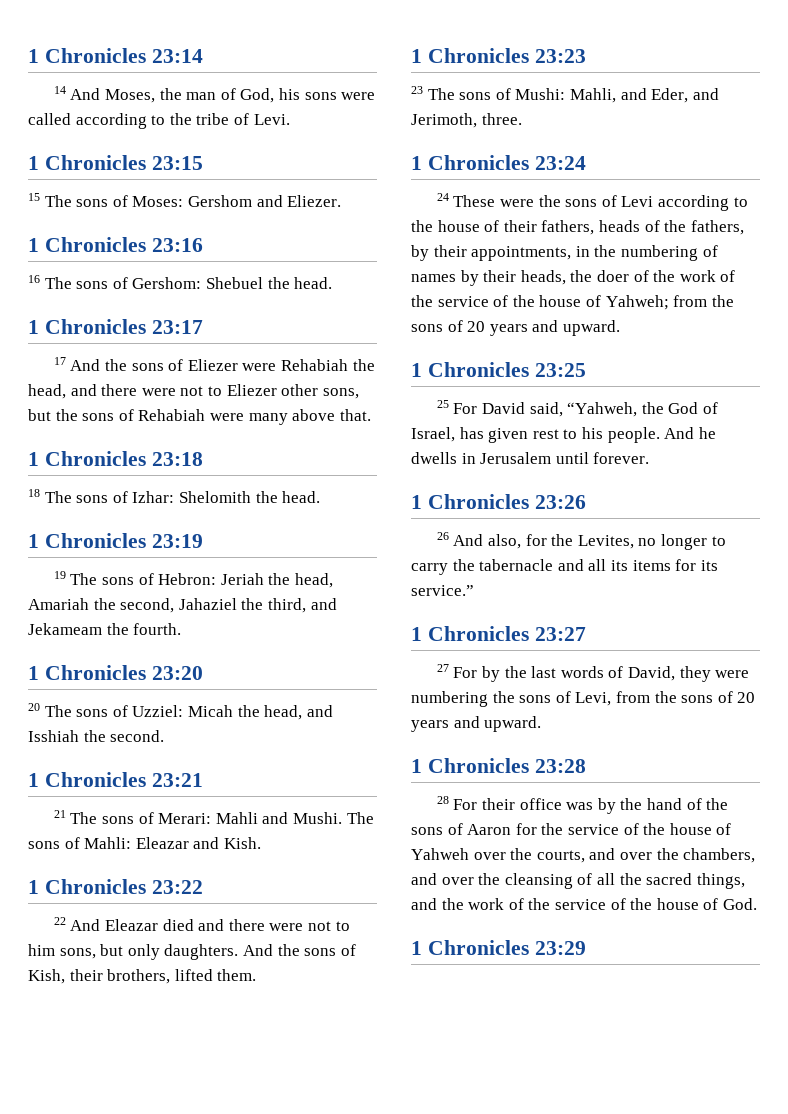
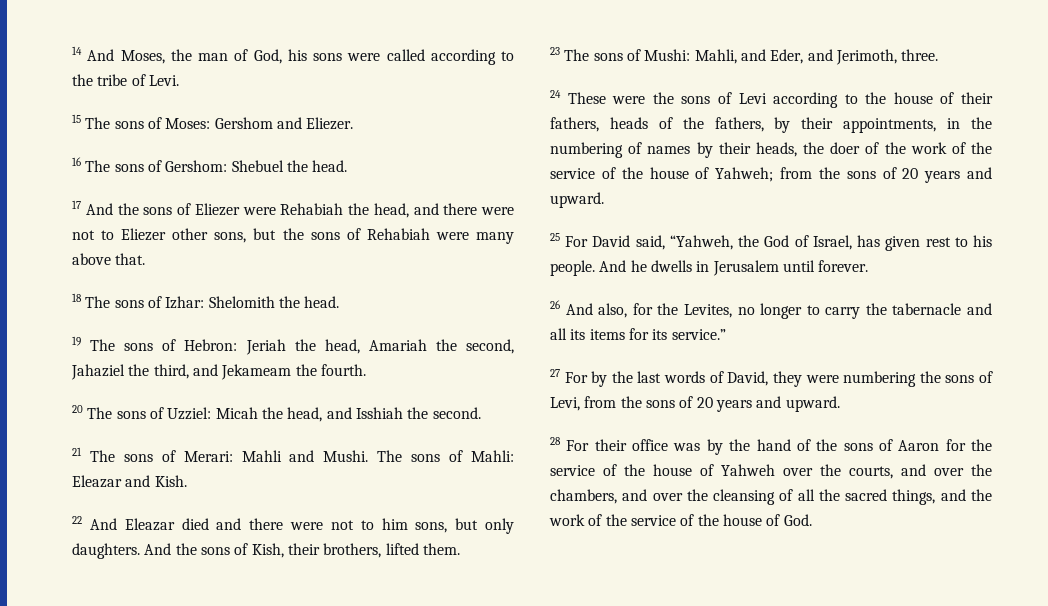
- 1 Chronicles 23:14
- 1 Chronicles 23:15
- 1 Chronicles 23:16
- 1 Chronicles 23:17
- 1 Chronicles 23:18
- 1 Chronicles 23:19
- 1 Chronicles 23:20
- 1 Chronicles 23:21
- 1 Chronicles 23:22
- 1 Chronicles 23:23
- 1 Chronicles 23:24
- 1 Chronicles 23:25
- 1 Chronicles 23:26
- 1 Chronicles 23:27
- 1 Chronicles 23:28
- 1 Chronicles 23:29

